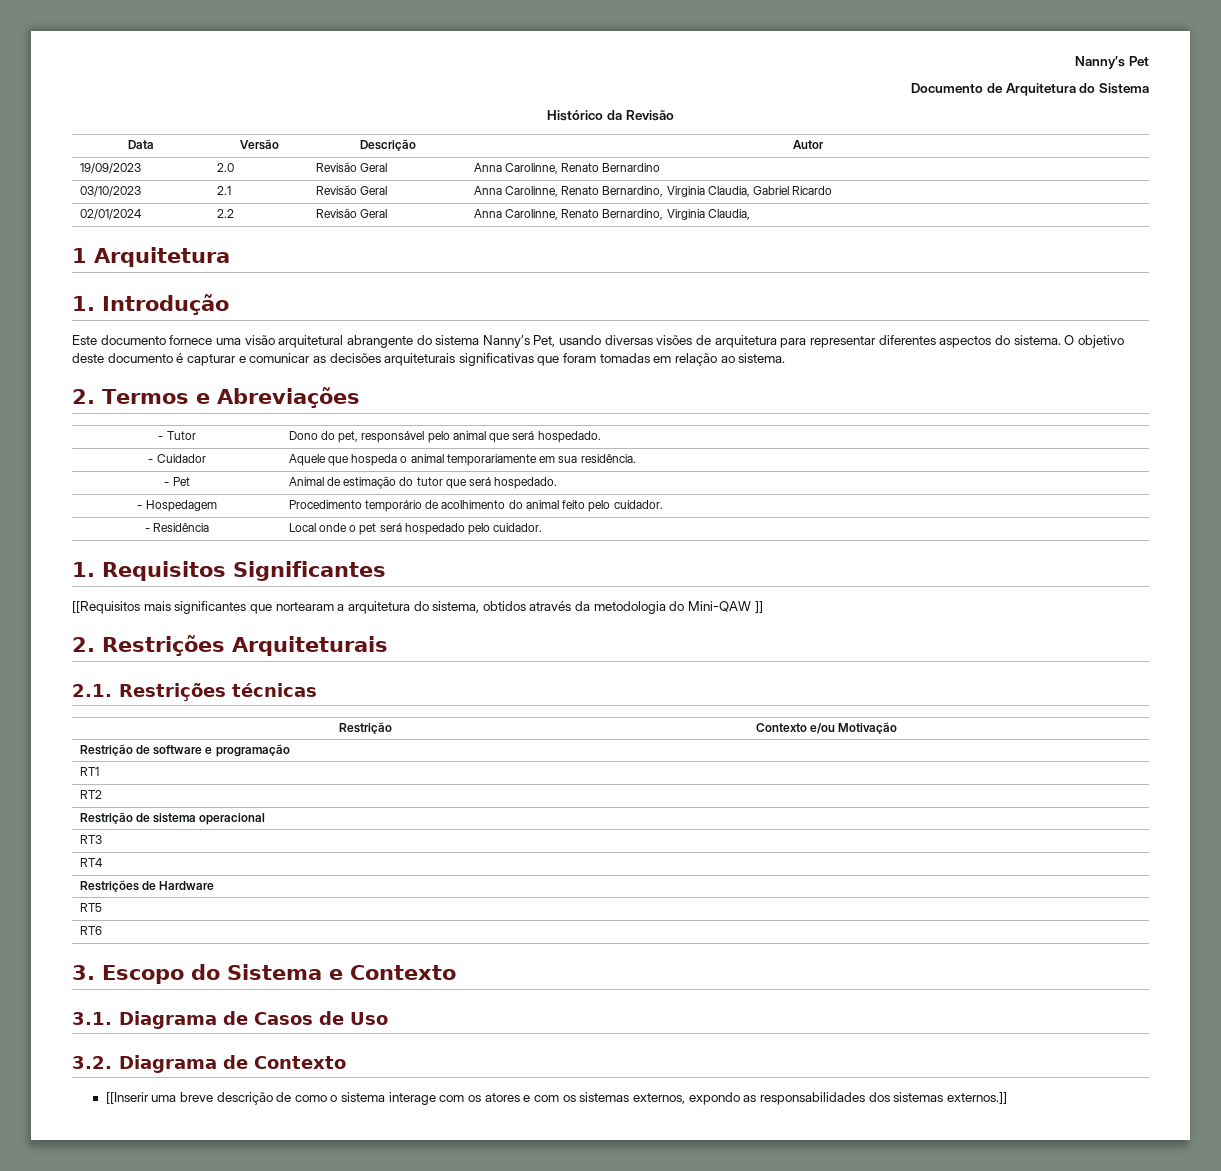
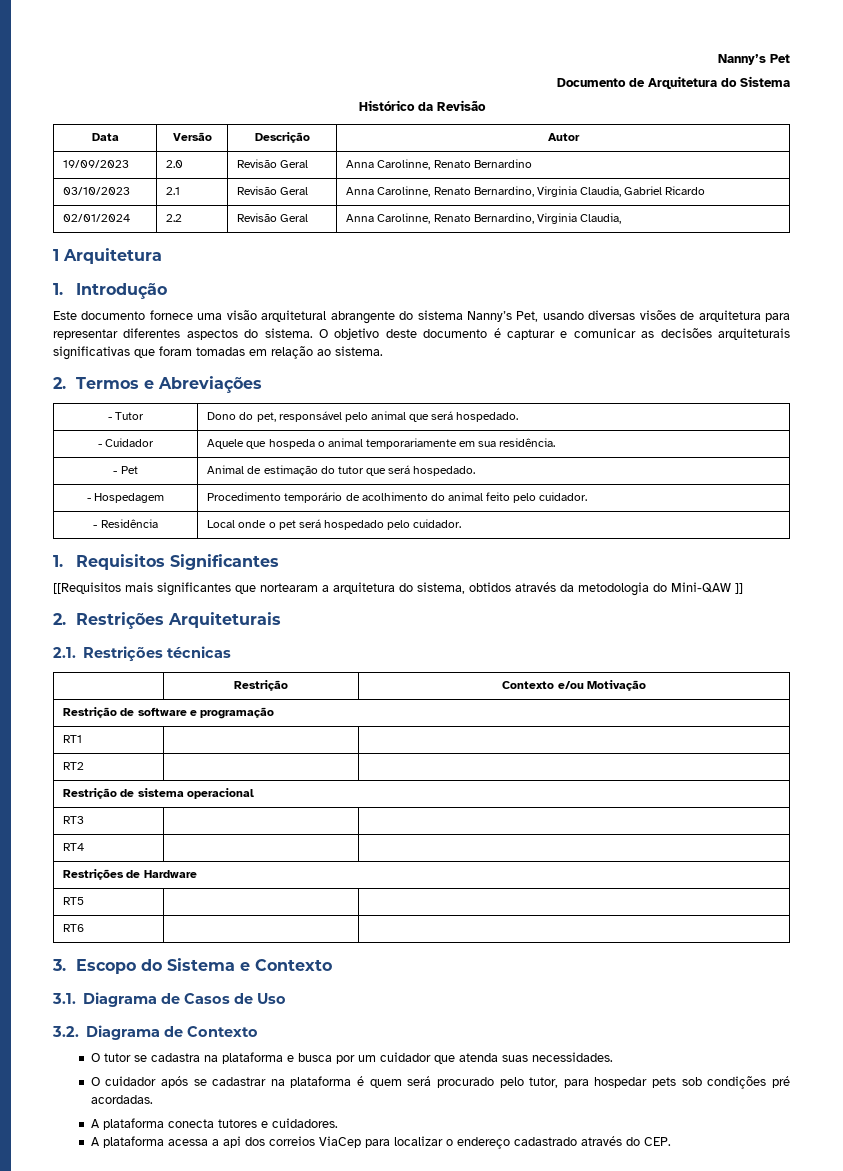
- [[Inserir uma breve descrição de como o sistema interage com os atores e com os sistemas externos, expondo as responsabilidades dos sistemas externos.]]
+ O tutor se cadastra na plataforma e busca por um cuidador que atenda suas necessidades.
+ O cuidador após se cadastrar na plataforma é quem será procurado pelo tutor, para hospedar pets sob condições pré acordadas.
+ A plataforma conecta tutores e cuidadores.
+ A plataforma acessa a api dos correios ViaCep para localizar o endereço cadastrado através do CEP.

